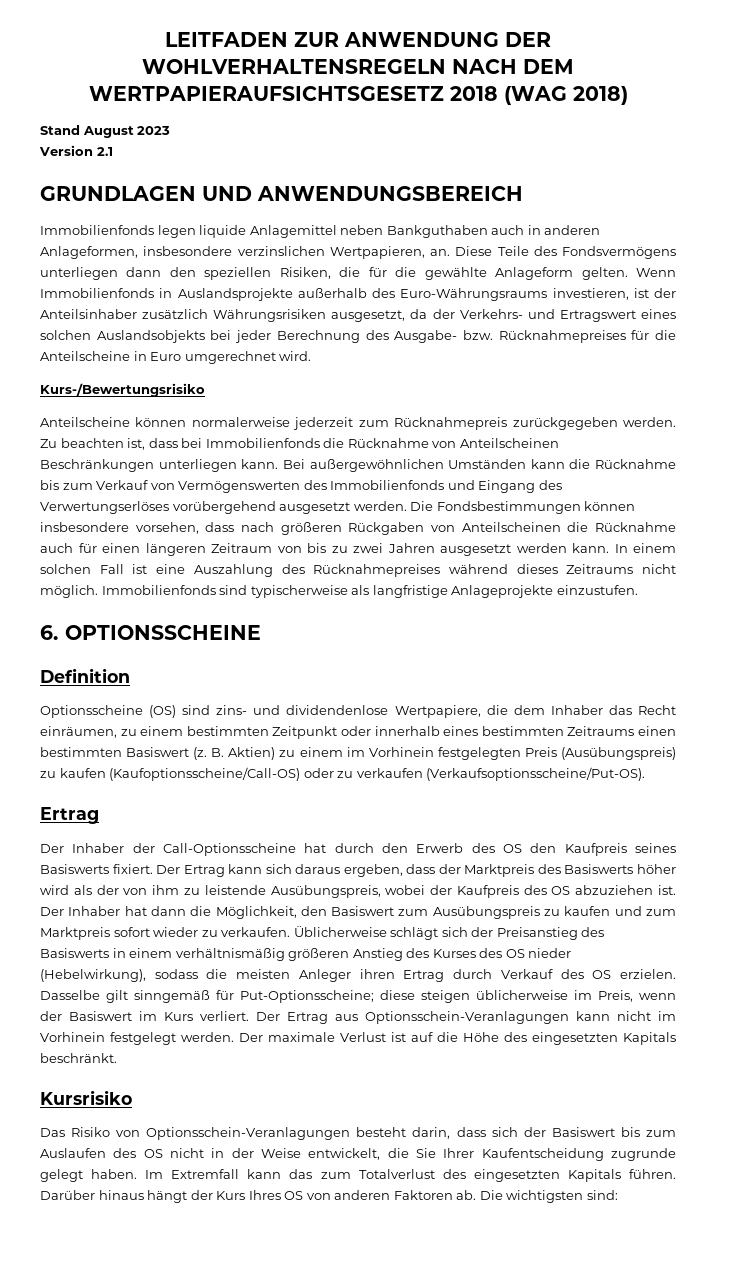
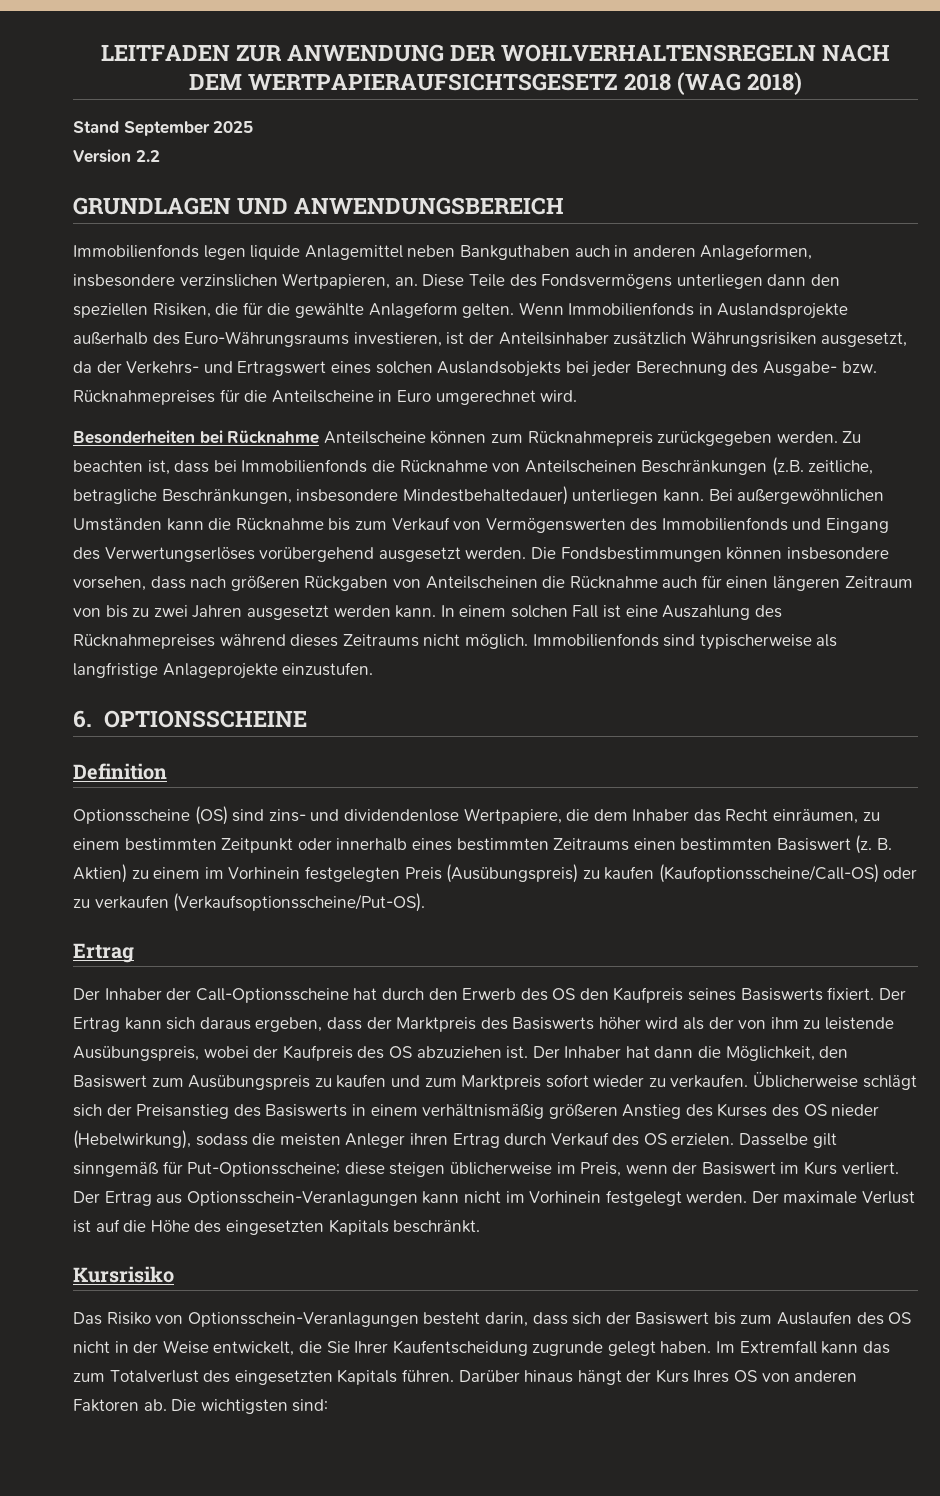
- Stand August 2023
+ Stand September 2025
- Version 2.1
+ Version 2.2
- Kurs-/Bewertungsrisiko
- Anteilscheine können normalerweise jederzeit zum Rücknahmepreis zurückgegeben werden.
+ Besonderheiten bei Rücknahme Anteilscheine können zum Rücknahmepreis zurückgegeben werden.
- Zu beachten ist, dass bei Immobilienfonds die Rücknahme von Anteilscheinen Beschränkungen unterliegen kann.
+ Zu beachten ist, dass bei Immobilienfonds die Rücknahme von Anteilscheinen Beschränkungen (z.B. zeitliche, betragliche Beschränkungen, insbesondere Mindestbehaltedauer) unterliegen kann.

